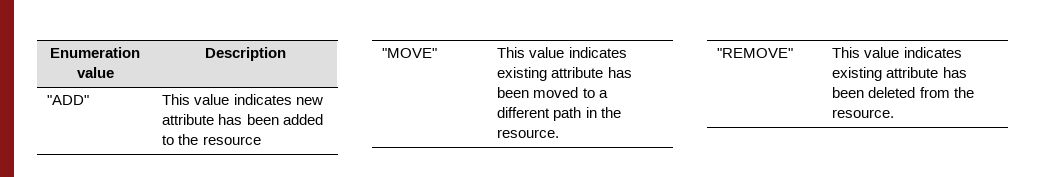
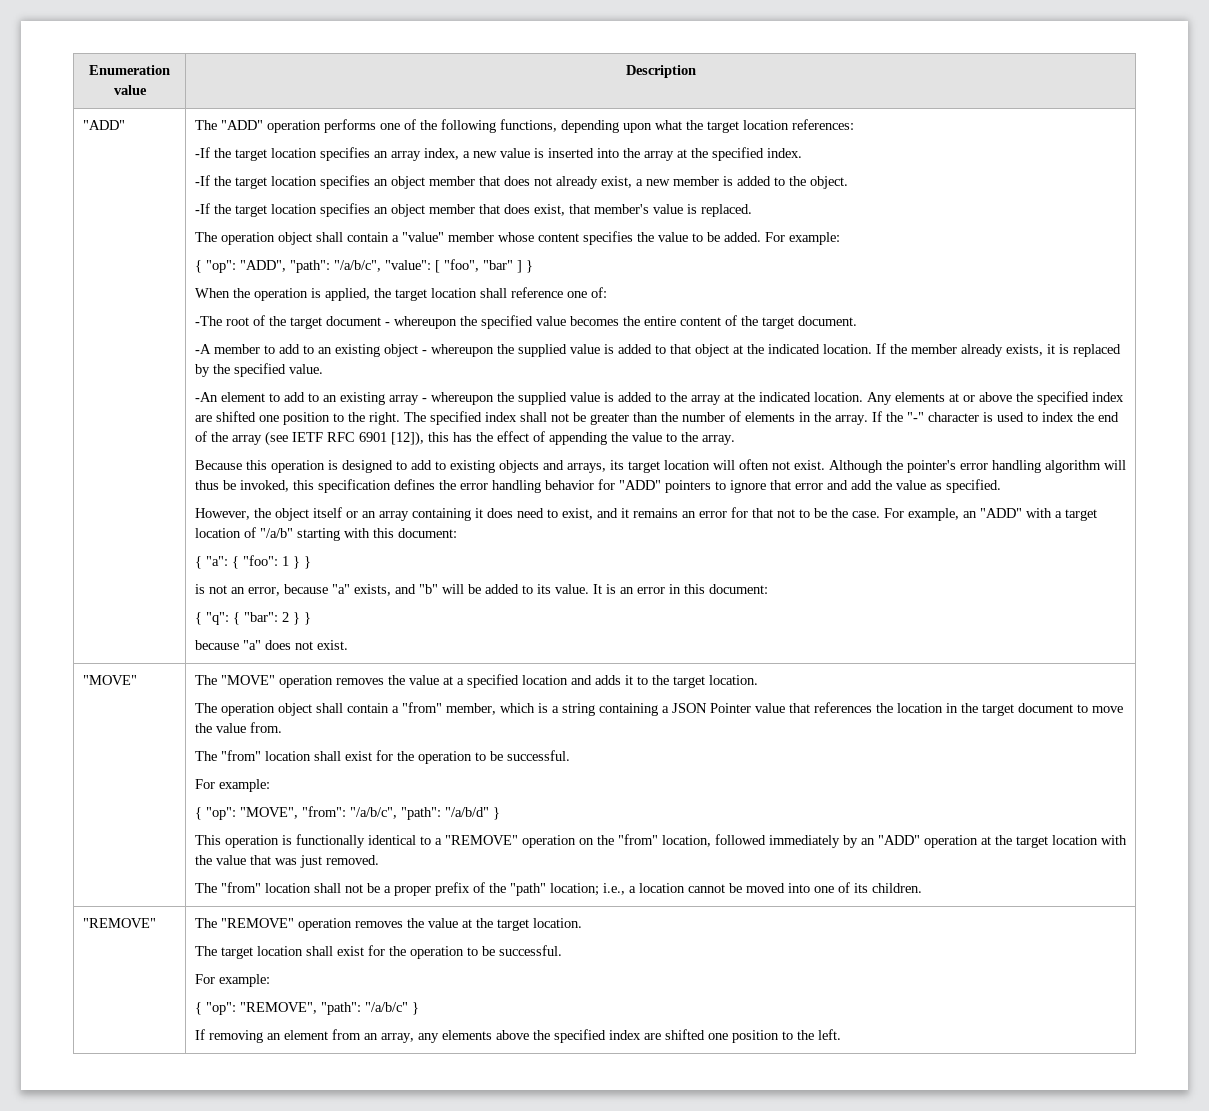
- This value indicates new attribute has been added to the resource
- "MOVE" | This value indicates existing attribute has been moved to a different path in the resource.
- "REMOVE" | This value indicates existing attribute has been deleted from the resource.
+ The "ADD" operation performs one of the following functions, depending upon what the target location references:
+ -If the target location specifies an array index, a new value is inserted into the array at the specified index.
+ -If the target location specifies an object member that does not already exist, a new member is added to the object.
+ -If the target location specifies an object member that does exist, that member's value is replaced.
+ The operation object shall contain a "value" member whose content specifies the value to be added. For example:
+ { "op": "ADD", "path": "/a/b/c", "value": [ "foo", "bar" ] }
+ When the operation is applied, the target location shall reference one of:
+ -The root of the target document - whereupon the specified value becomes the entire content of the target document.
+ -A member to add to an existing object - whereupon the supplied value is added to that object at the indicated location. If the member already exists, it is replaced by the specified value.
+ -An element to add to an existing array - whereupon the supplied value is added to the array at the indicated location. Any elements at or above the specified index are shifted one position to the right. The specified index shall not be greater than the number of elements in the array. If the "-" character is used to index the end of the array (see IETF RFC 6901 [12]), this has the effect of appending the value to the array.
+ Because this operation is designed to add to existing objects and arrays, its target location will often not exist. Although the pointer's error handling algorithm will thus be invoked, this specification defines the error handling behavior for "ADD" pointers to ignore that error and add the value as specified.
+ However, the object itself or an array containing it does need to exist, and it remains an error for that not to be the case. For example, an "ADD" with a target location of "/a/b" starting with this document:
+ { "a": { "foo": 1 } }
+ is not an error, because "a" exists, and "b" will be added to its value. It is an error in this document:
+ { "q": { "bar": 2 } }
+ because "a" does not exist.
+ "MOVE" | The "MOVE" operation removes the value at a specified location and adds it to the target location.
+ The operation object shall contain a "from" member, which is a string containing a JSON Pointer value that references the location in the target document to move the value from.
+ The "from" location shall exist for the operation to be successful.
+ For example:
+ { "op": "MOVE", "from": "/a/b/c", "path": "/a/b/d" }
+ This operation is functionally identical to a "REMOVE" operation on the "from" location, followed immediately by an "ADD" operation at the target location with the value that was just removed.
+ The "from" location shall not be a proper prefix of the "path" location; i.e., a location cannot be moved into one of its children.
+ "REMOVE" | The "REMOVE" operation removes the value at the target location.
+ The target location shall exist for the operation to be successful.
+ For example:
+ { "op": "REMOVE", "path": "/a/b/c" }
+ If removing an element from an array, any elements above the specified index are shifted one position to the left.

